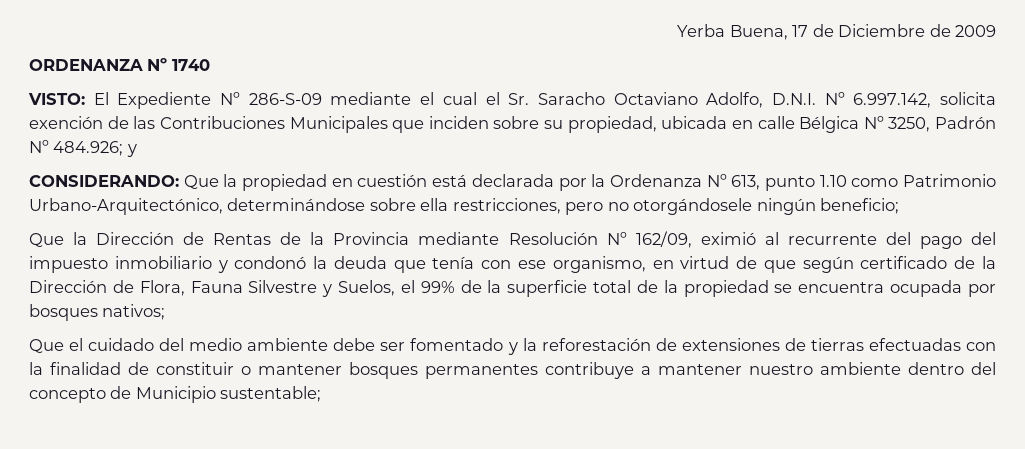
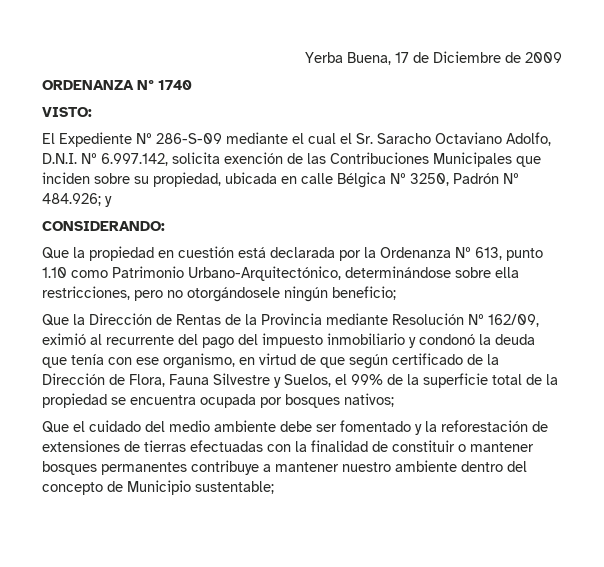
- VISTO: El Expediente Nº 286-S-09 mediante el cual el Sr. Saracho Octaviano Adolfo, D.N.I. Nº 6.997.142, solicita exención de las Contribuciones Municipales que inciden sobre su propiedad, ubicada en calle Bélgica Nº 3250, Padrón Nº 484.926; y
+ VISTO:
+ El Expediente Nº 286-S-09 mediante el cual el Sr. Saracho Octaviano Adolfo, D.N.I. Nº 6.997.142, solicita exención de las Contribuciones Municipales que inciden sobre su propiedad, ubicada en calle Bélgica Nº 3250, Padrón Nº 484.926; y
- CONSIDERANDO: Que la propiedad en cuestión está declarada por la Ordenanza Nº 613, punto 1.10 como Patrimonio Urbano-Arquitectónico, determinándose sobre ella restricciones, pero no otorgándosele ningún beneficio;
+ CONSIDERANDO:
+ Que la propiedad en cuestión está declarada por la Ordenanza Nº 613, punto 1.10 como Patrimonio Urbano-Arquitectónico, determinándose sobre ella restricciones, pero no otorgándosele ningún beneficio;

